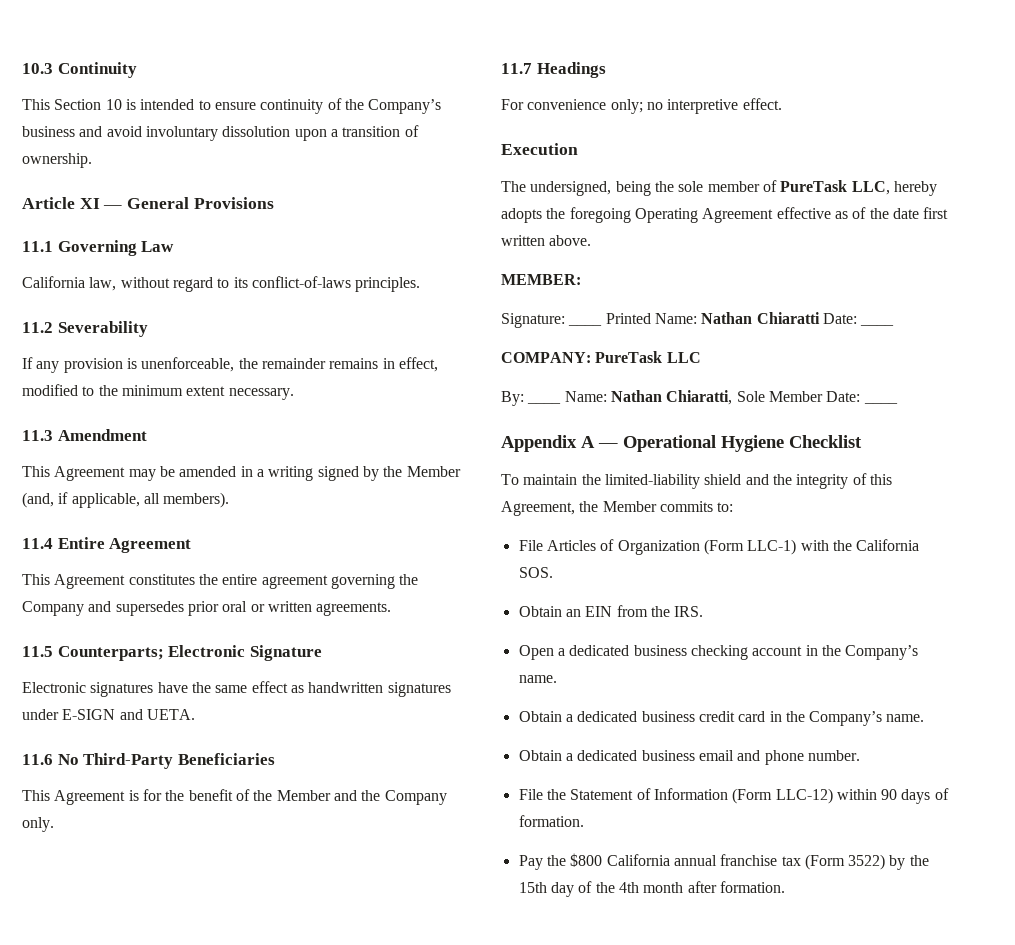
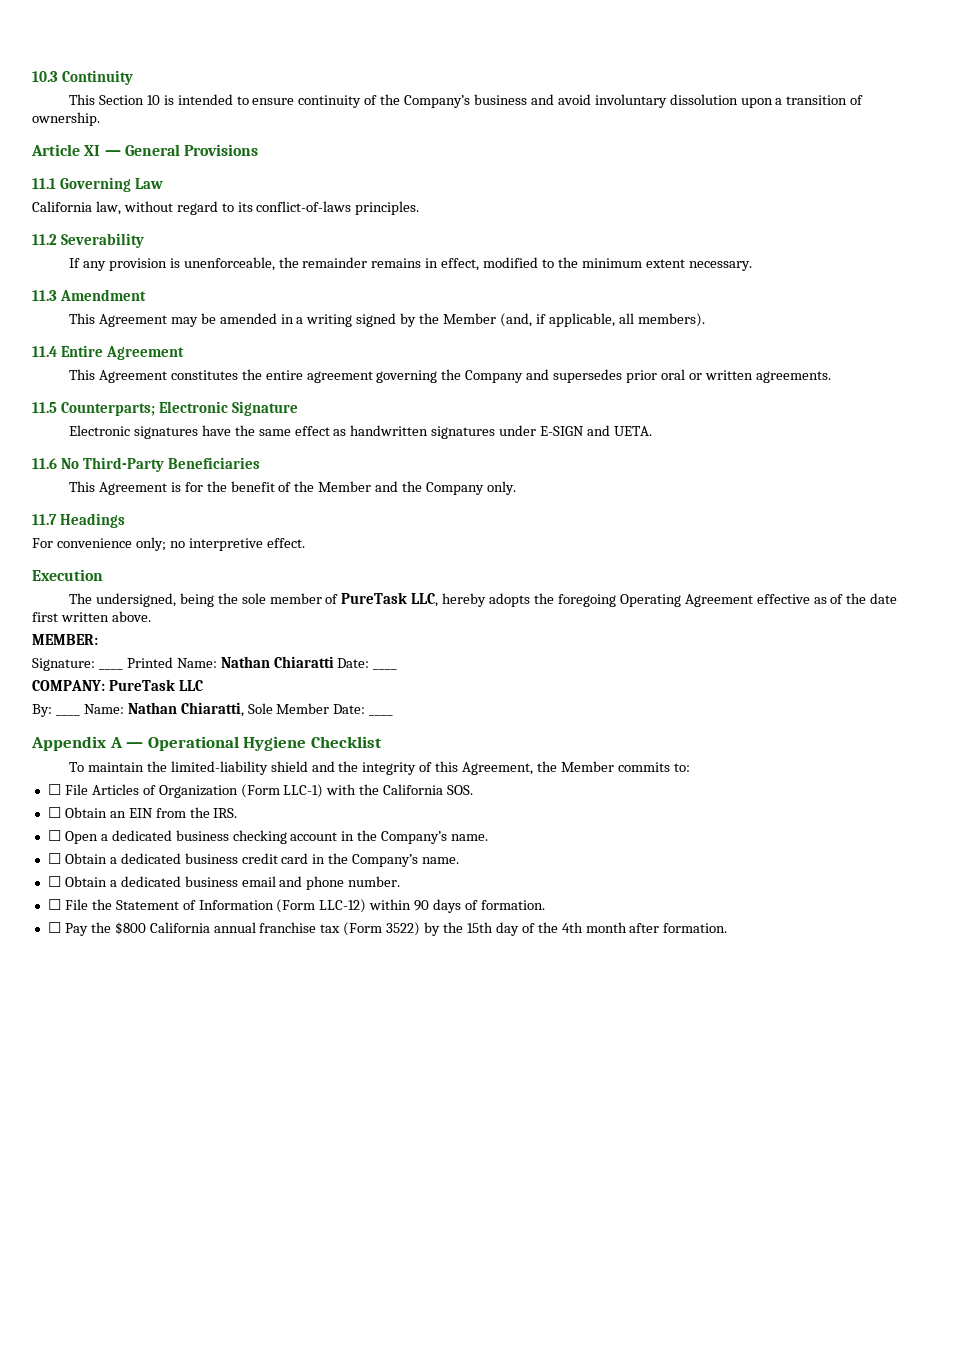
- File Articles of Organization (Form LLC-1) with the California SOS.
+ ☐ File Articles of Organization (Form LLC-1) with the California SOS.
- Obtain an EIN from the IRS.
+ ☐ Obtain an EIN from the IRS.
- Open a dedicated business checking account in the Company’s name.
+ ☐ Open a dedicated business checking account in the Company’s name.
- Obtain a dedicated business credit card in the Company’s name.
+ ☐ Obtain a dedicated business credit card in the Company’s name.
- Obtain a dedicated business email and phone number.
+ ☐ Obtain a dedicated business email and phone number.
- File the Statement of Information (Form LLC-12) within 90 days of formation.
+ ☐ File the Statement of Information (Form LLC-12) within 90 days of formation.
- Pay the $800 California annual franchise tax (Form 3522) by the 15th day of the 4th month after formation.
+ ☐ Pay the $800 California annual franchise tax (Form 3522) by the 15th day of the 4th month after formation.

